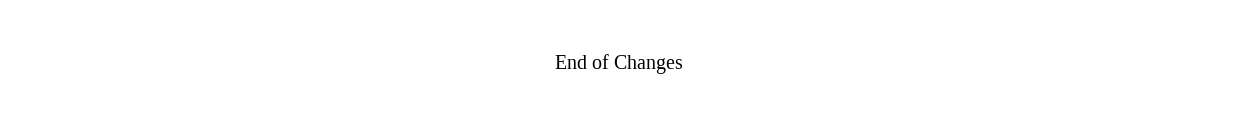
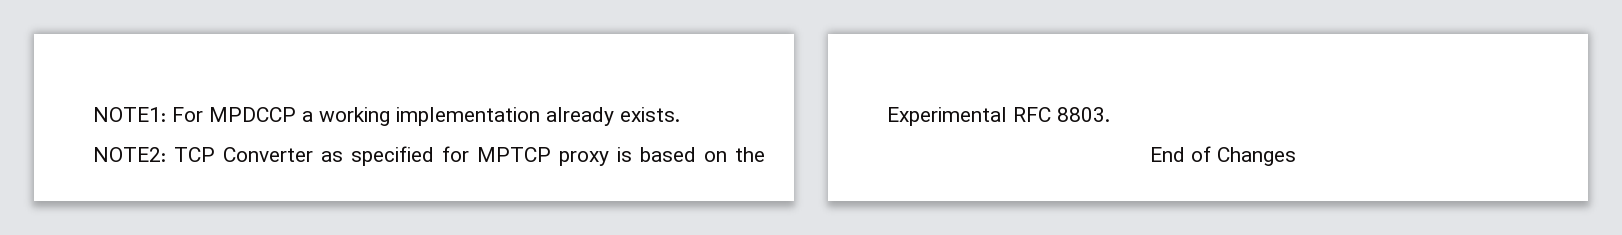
+ NOTE1: For MPDCCP a working implementation already exists.
+ NOTE2: TCP Converter as specified for MPTCP proxy is based on the Experimental RFC 8803.

